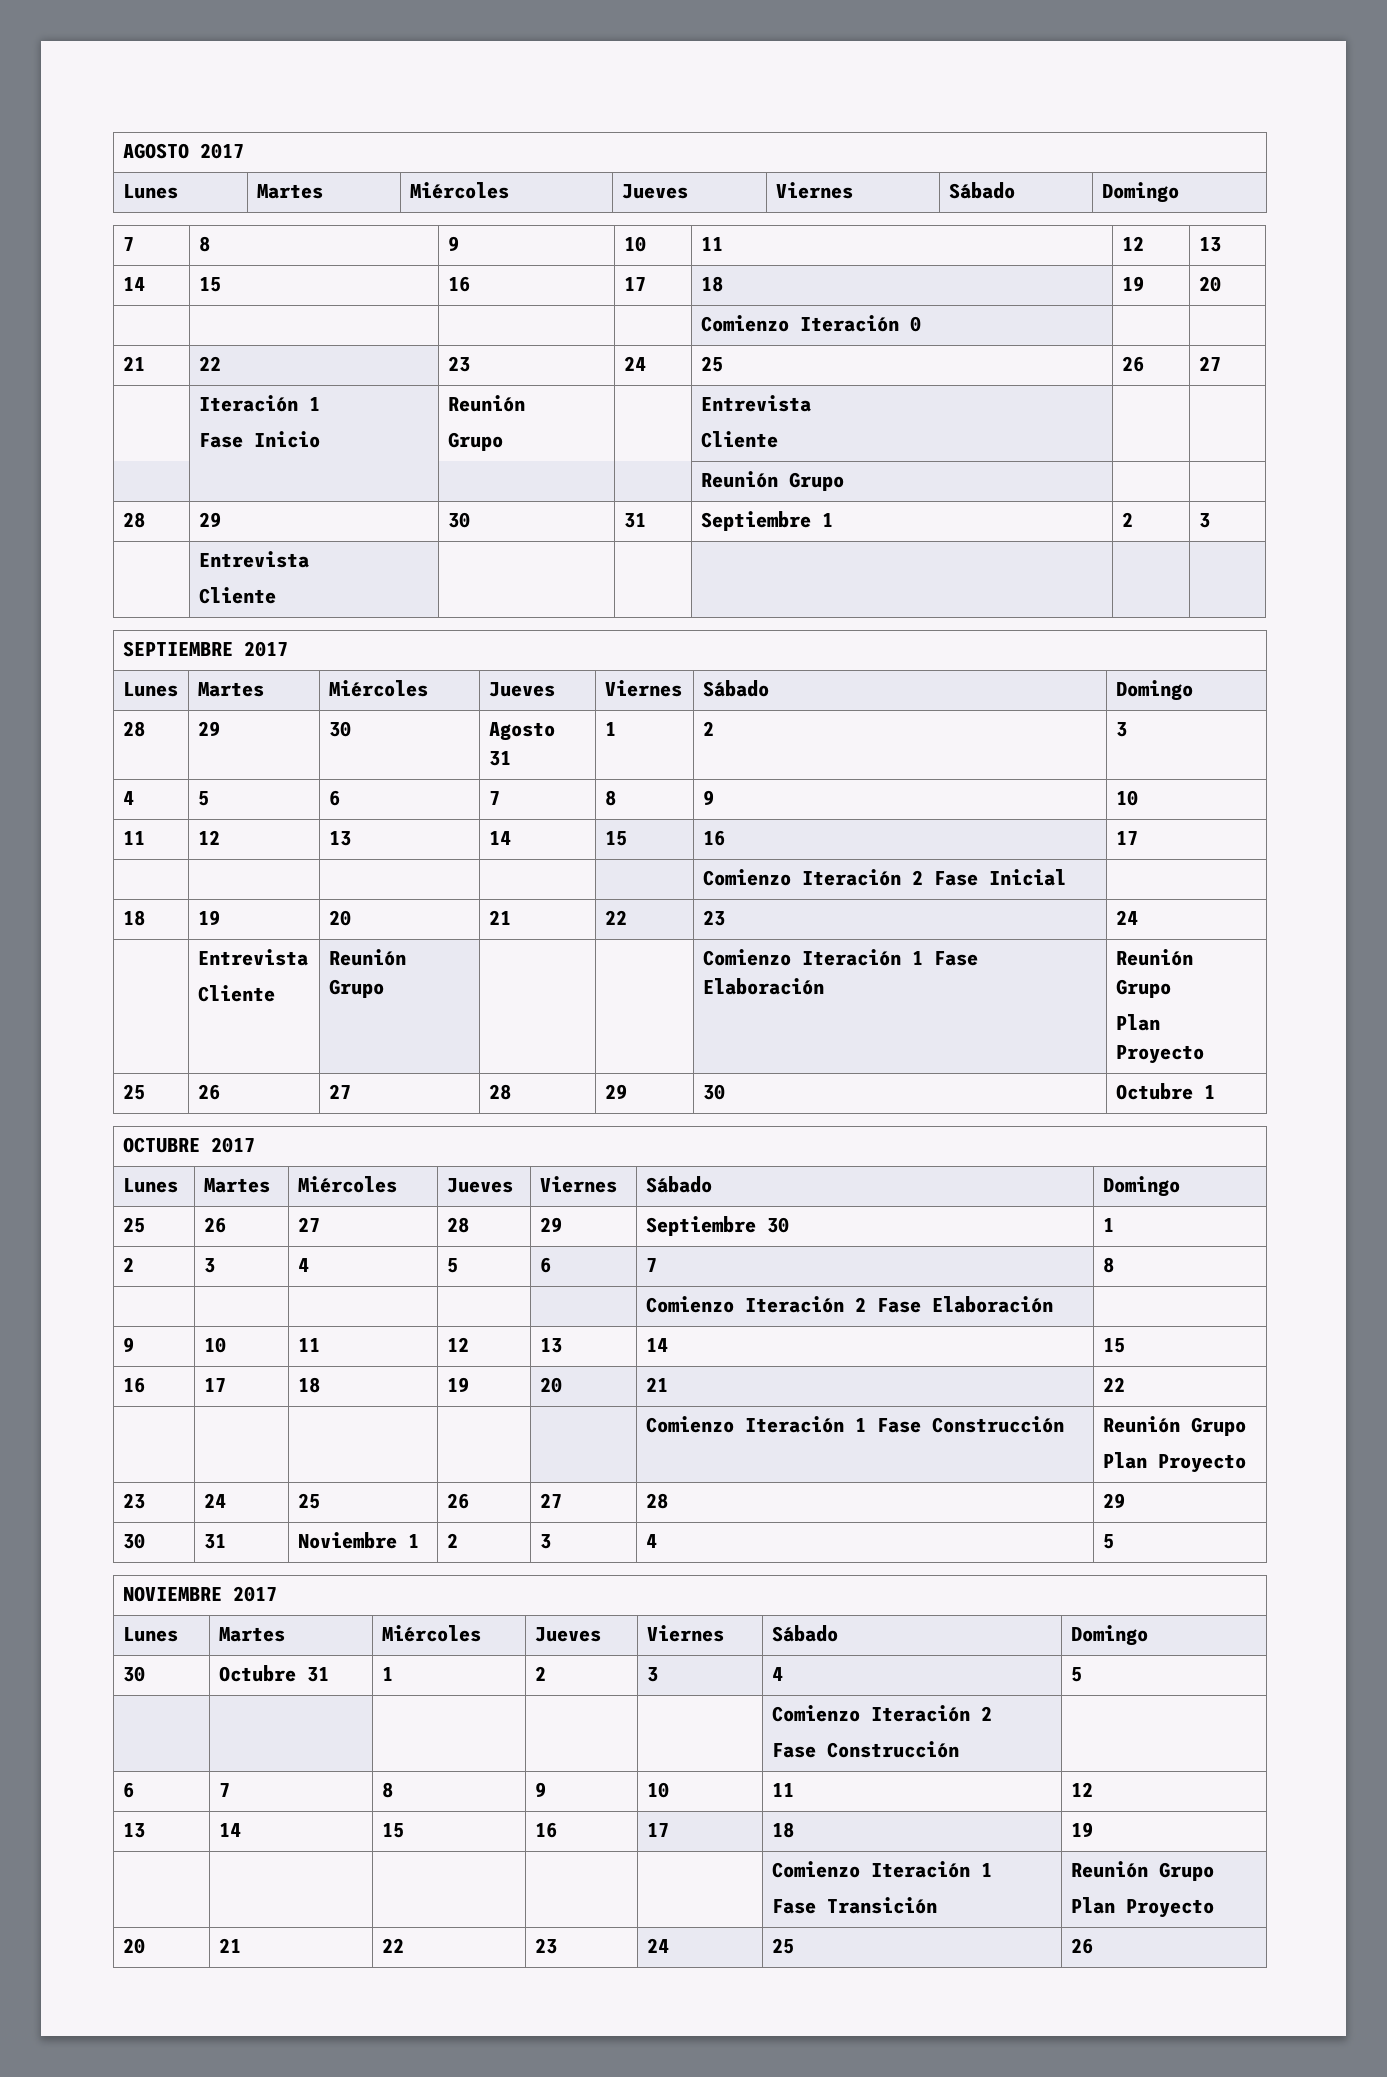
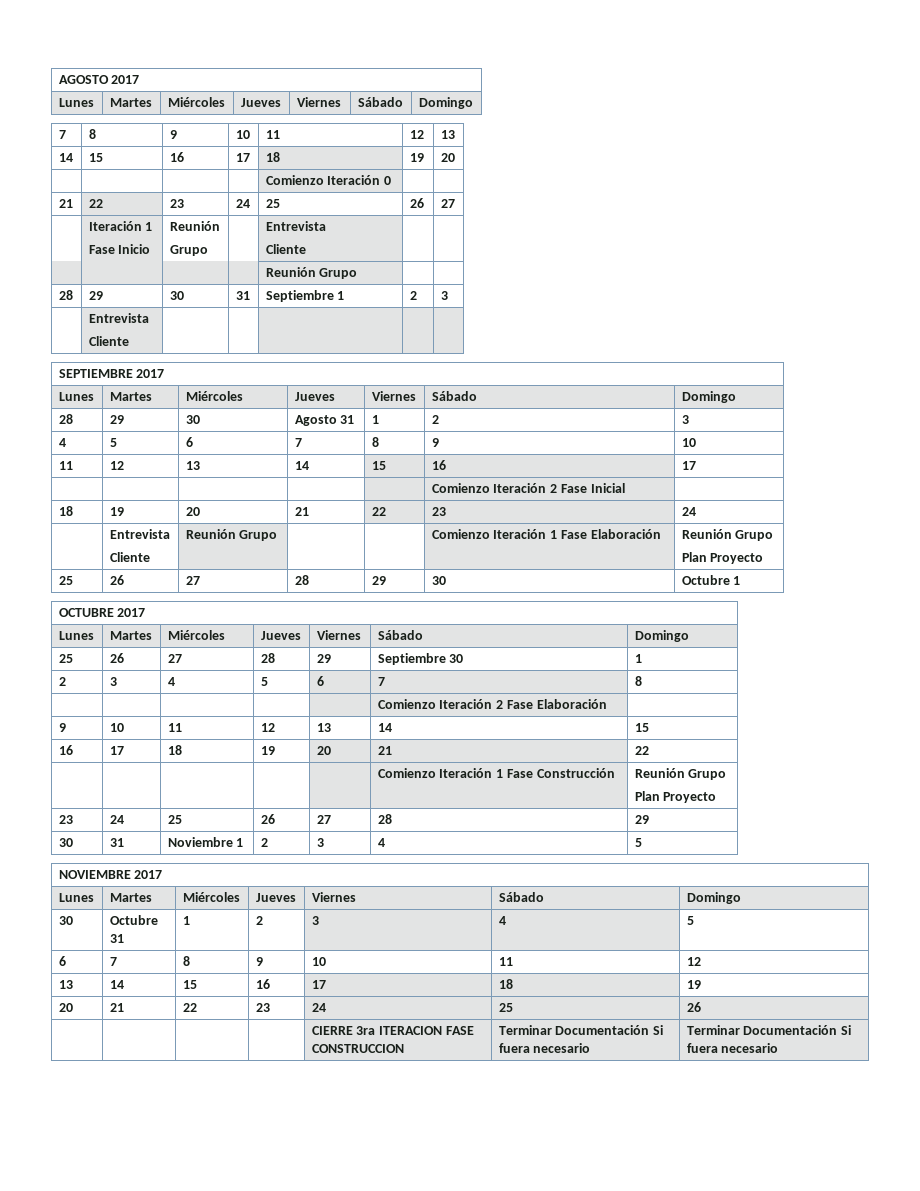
  30 | Octubre 31 | 1 | 2 | 3 | 4 | 5
- | | | | | Comienzo Iteración 2
- Fase Construcción |
  13 | 14 | 15 | 16 | 17 | 18 | 19
- | | | | | Comienzo Iteración 1
- Fase Transición | Reunión Grupo
- Plan Proyecto
+ | | | | CIERRE 3ra ITERACION FASE CONSTRUCCION | Terminar Documentación Si fuera necesario | Terminar Documentación Si fuera necesario

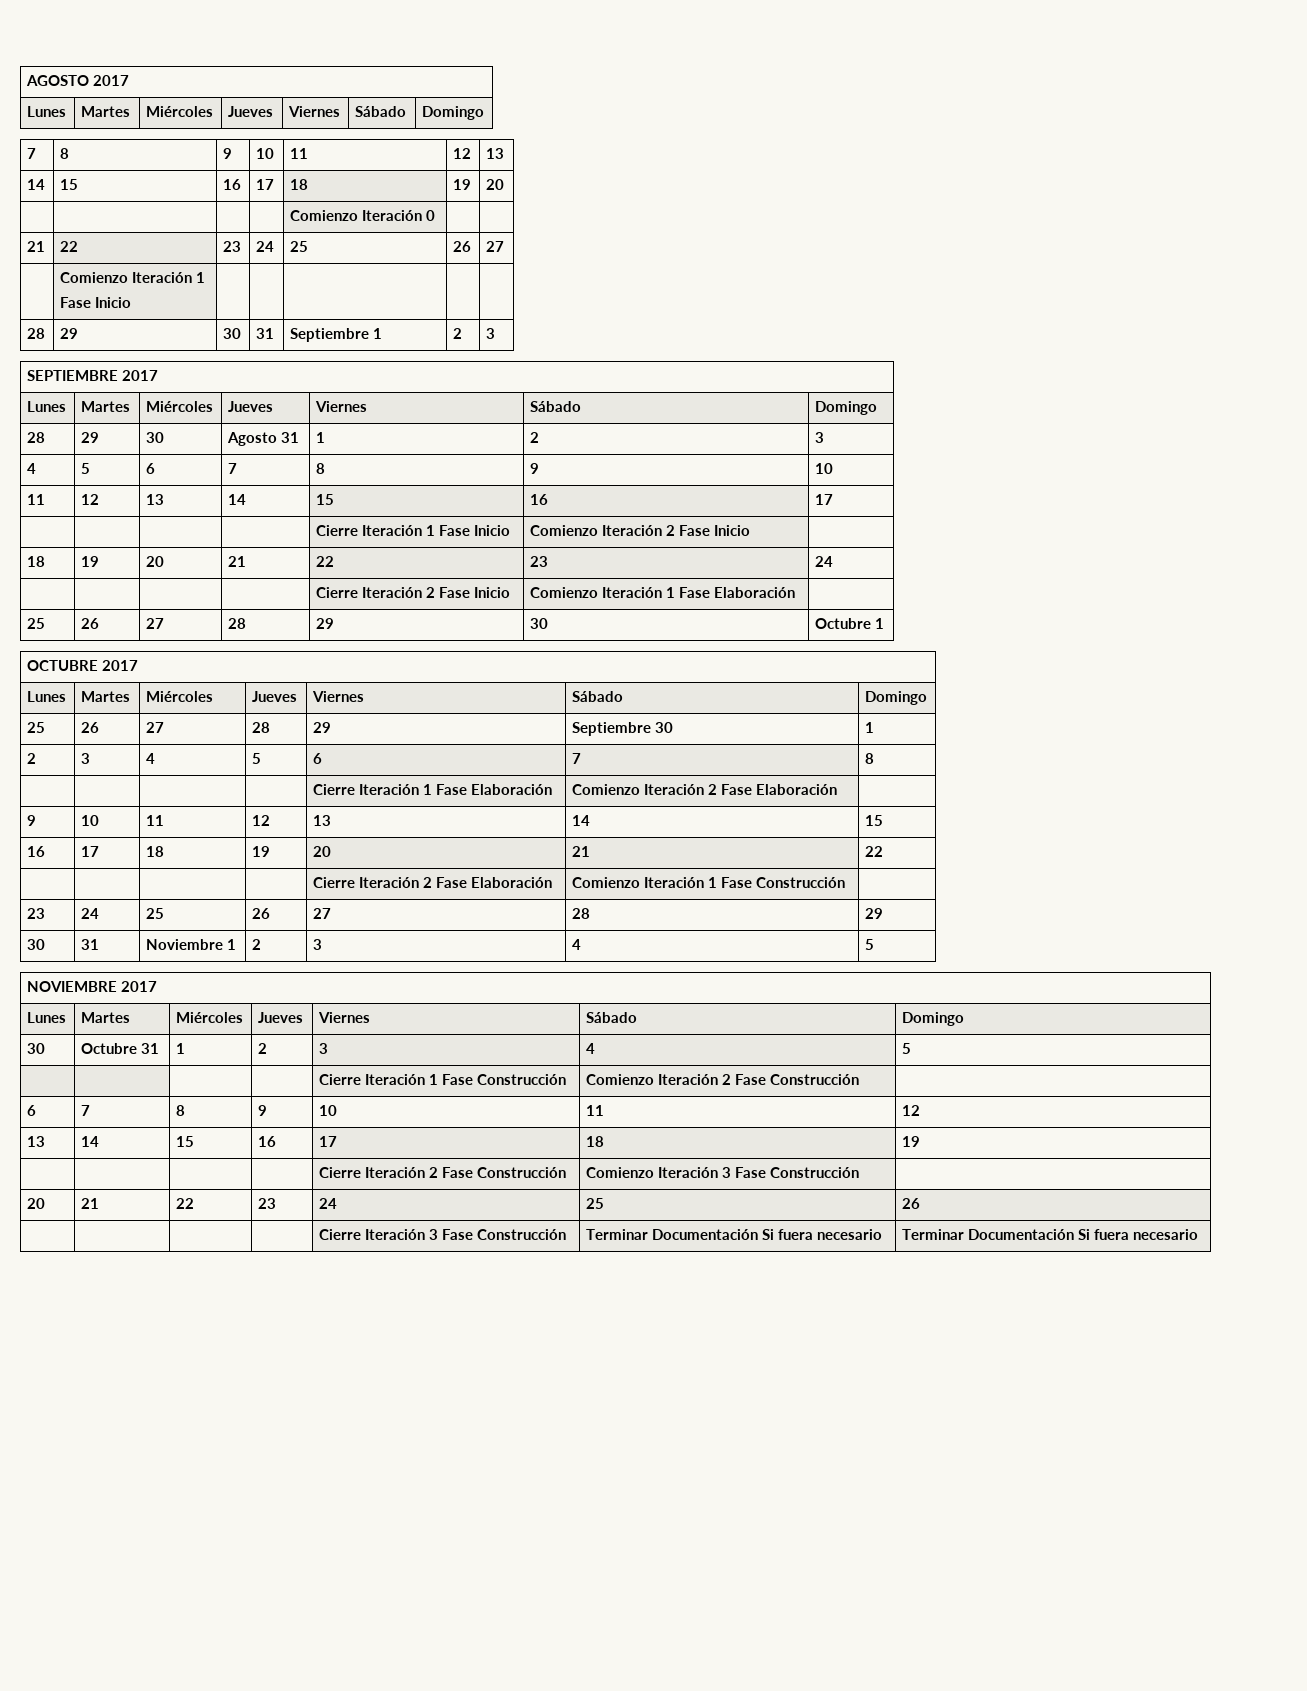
  21 | 22 | 23 | 24 | 25 | 26 | 27
- | Iteración 1
- Fase Inicio | Reunión
- Grupo | | Entrevista
- Cliente | |
- | | | | Reunión Grupo | |
+ | Comienzo Iteración 1
+ Fase Inicio | | | | |
  28 | 29 | 30 | 31 | Septiembre 1 | 2 | 3
- | Entrevista
- Cliente | | | | |
- | | | | | Comienzo Iteración 2 Fase Inicial |
+ | | | | Cierre Iteración 1 Fase Inicio | Comienzo Iteración 2 Fase Inicio |
  18 | 19 | 20 | 21 | 22 | 23 | 24
- | Entrevista
- Cliente | Reunión Grupo | | | Comienzo Iteración 1 Fase Elaboración | Reunión Grupo
- Plan Proyecto
+ | | | | Cierre Iteración 2 Fase Inicio | Comienzo Iteración 1 Fase Elaboración |
- | | | | | Comienzo Iteración 2 Fase Elaboración |
+ | | | | Cierre Iteración 1 Fase Elaboración | Comienzo Iteración 2 Fase Elaboración |
- | | | | | Comienzo Iteración 1 Fase Construcción | Reunión Grupo
- Plan Proyecto
+ | | | | Cierre Iteración 2 Fase Elaboración | Comienzo Iteración 1 Fase Construcción |
+ | | | | Cierre Iteración 1 Fase Construcción | Comienzo Iteración 2 Fase Construcción |
+ | | | | Cierre Iteración 2 Fase Construcción | Comienzo Iteración 3 Fase Construcción |
- | | | | CIERRE 3ra ITERACION FASE CONSTRUCCION | Terminar Documentación Si fuera necesario | Terminar Documentación Si fuera necesario
+ | | | | Cierre Iteración 3 Fase Construcción | Terminar Documentación Si fuera necesario | Terminar Documentación Si fuera necesario

